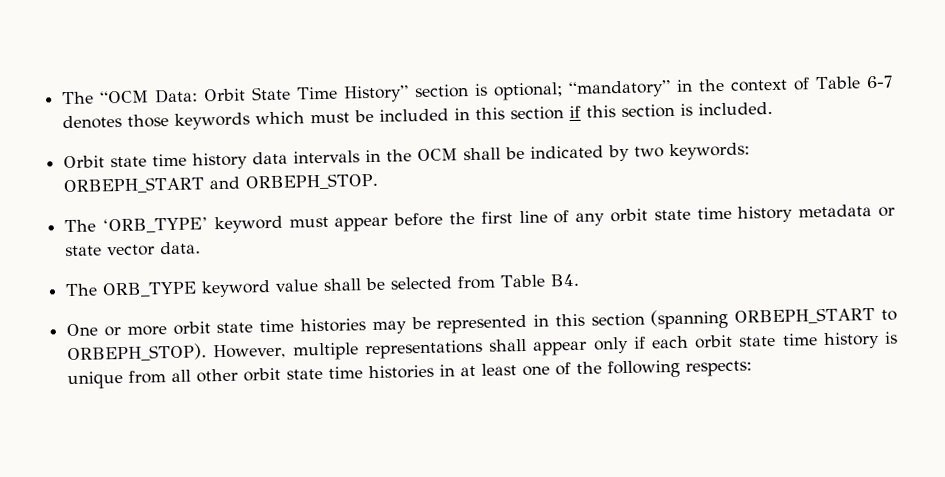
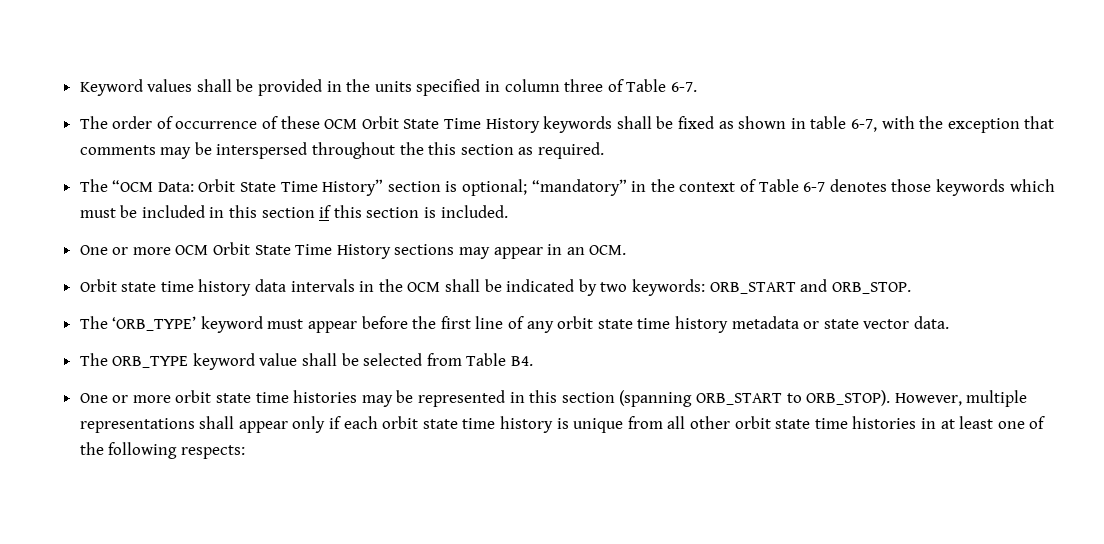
+ Keyword values shall be provided in the units specified in column three of Table 6-7.
+ The order of occurrence of these OCM Orbit State Time History keywords shall be fixed as shown in table 6-7, with the exception that comments may be interspersed throughout the this section as required.
+ One or more OCM Orbit State Time History sections may appear in an OCM.
- Orbit state time history data intervals in the OCM shall be indicated by two keywords: ORBEPH_START and ORBEPH_STOP.
+ Orbit state time history data intervals in the OCM shall be indicated by two keywords: ORB_START and ORB_STOP.
- One or more orbit state time histories may be represented in this section (spanning ORBEPH_START to ORBEPH_STOP).
+ One or more orbit state time histories may be represented in this section (spanning ORB_START to ORB_STOP).

